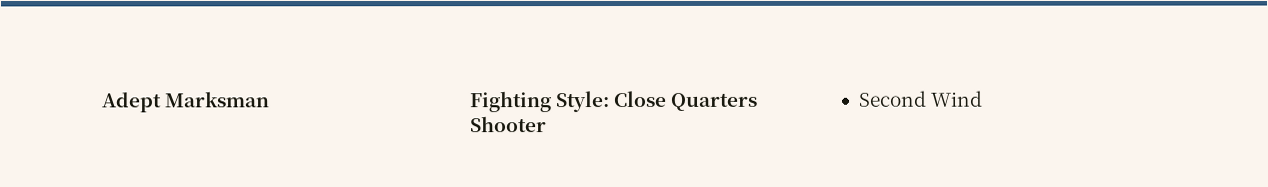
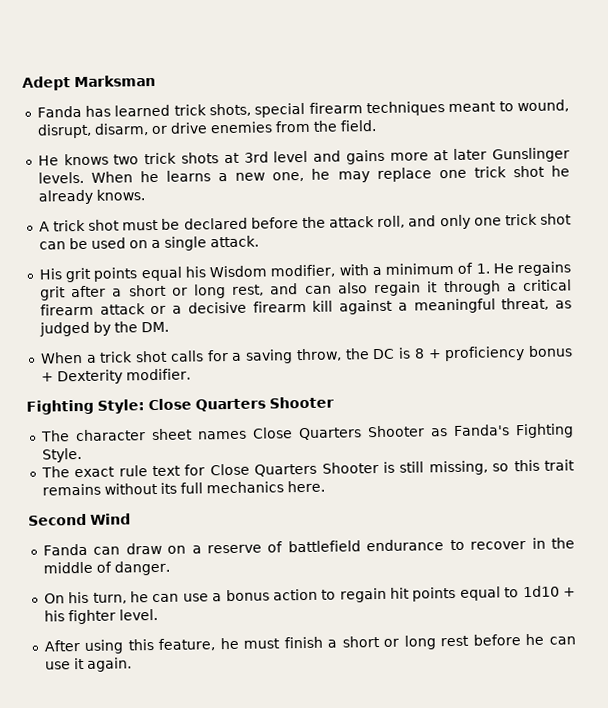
+ Fanda has learned trick shots, special firearm techniques meant to wound, disrupt, disarm, or drive enemies from the field.
+ He knows two trick shots at 3rd level and gains more at later Gunslinger levels. When he learns a new one, he may replace one trick shot he already knows.
+ A trick shot must be declared before the attack roll, and only one trick shot can be used on a single attack.
+ His grit points equal his Wisdom modifier, with a minimum of 1. He regains grit after a short or long rest, and can also regain it through a critical firearm attack or a decisive firearm kill against a meaningful threat, as judged by the DM.
+ When a trick shot calls for a saving throw, the DC is 8 + proficiency bonus + Dexterity modifier.
+ The character sheet names Close Quarters Shooter as Fanda's Fighting Style.
+ The exact rule text for Close Quarters Shooter is still missing, so this trait remains without its full mechanics here.
  Second Wind
+ Fanda can draw on a reserve of battlefield endurance to recover in the middle of danger.
+ On his turn, he can use a bonus action to regain hit points equal to 1d10 + his fighter level.
+ After using this feature, he must finish a short or long rest before he can use it again.

